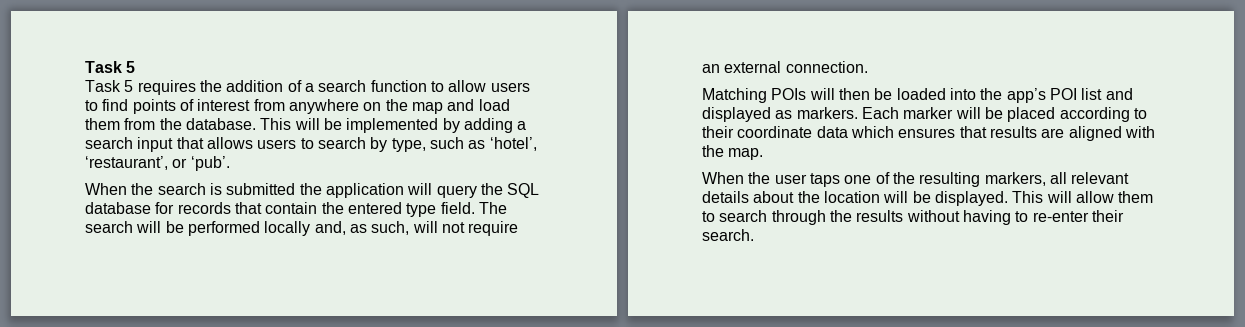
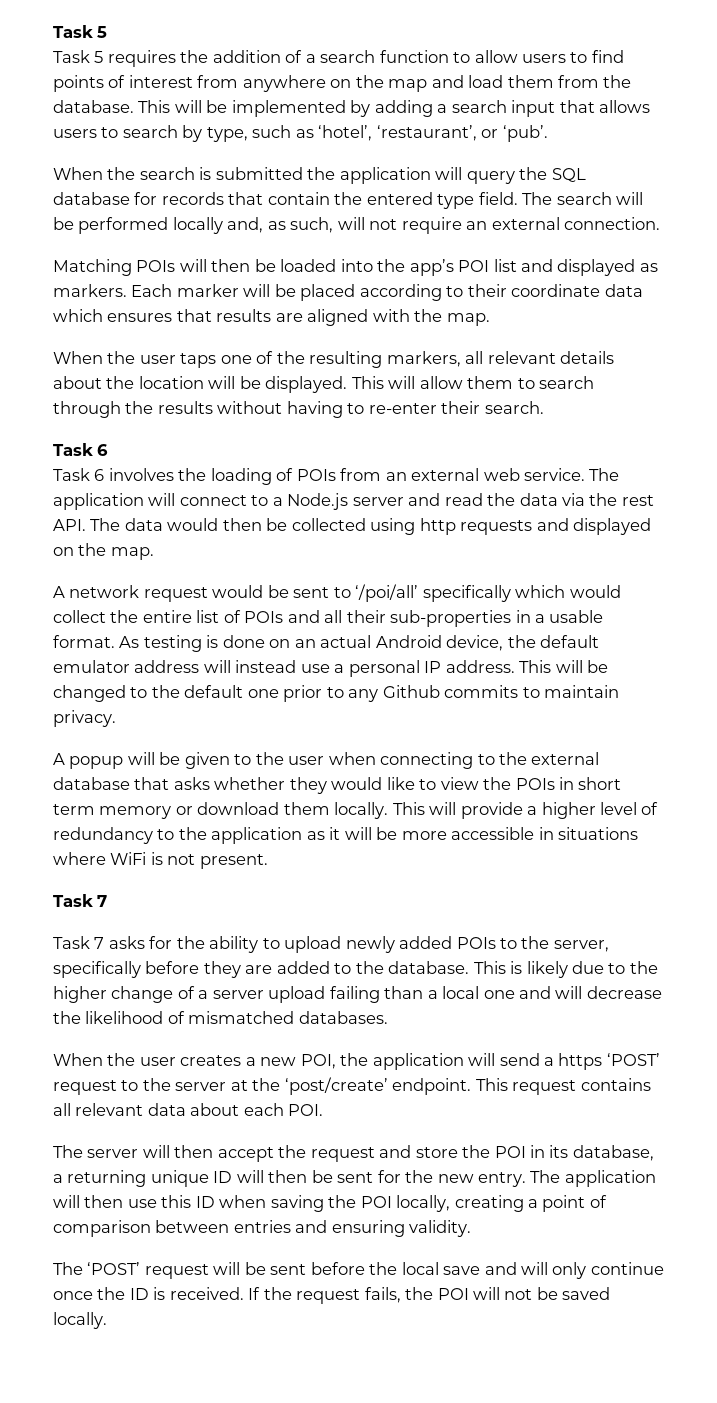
  This will allow them to search through the results without having to re-enter their search.
+ Task 6
+ Task 6 involves the loading of POIs from an external web service. The application will connect to a Node.js server and read the data via the rest API. The data would then be collected using http requests and displayed on the map.
+ A network request would be sent to ‘/poi/all’ specifically which would collect the entire list of POIs and all their sub-properties in a usable format. As testing is done on an actual Android device, the default emulator address will instead use a personal IP address. This will be changed to the default one prior to any Github commits to maintain privacy.
+ A popup will be given to the user when connecting to the external database that asks whether they would like to view the POIs in short term memory or download them locally. This will provide a higher level of redundancy to the application as it will be more accessible in situations where WiFi is not present.
+ Task 7
+ Task 7 asks for the ability to upload newly added POIs to the server, specifically before they are added to the database. This is likely due to the higher change of a server upload failing than a local one and will decrease the likelihood of mismatched databases.
+ When the user creates a new POI, the application will send a https ‘POST’ request to the server at the ‘post/create’ endpoint. This request contains all relevant data about each POI.
+ The server will then accept the request and store the POI in its database, a returning unique ID will then be sent for the new entry. The application will then use this ID when saving the POI locally, creating a point of comparison between entries and ensuring validity.
+ The ‘POST’ request will be sent before the local save and will only continue once the ID is received. If the request fails, the POI will not be saved locally.

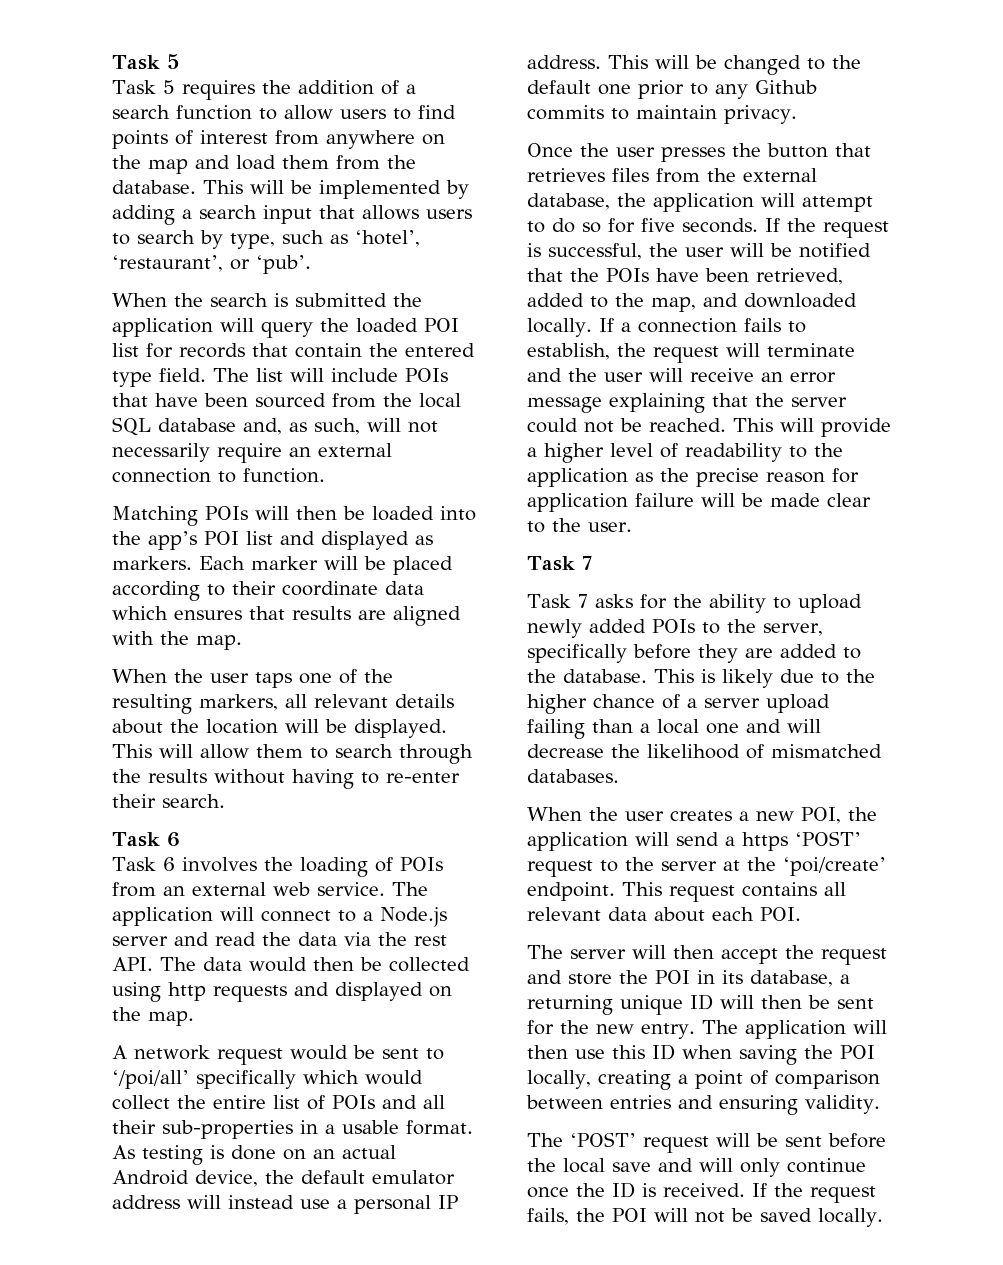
- When the search is submitted the application will query the SQL database for records that contain the entered type field.
+ When the search is submitted the application will query the loaded POI list for records that contain the entered type field.
- The search will be performed locally and, as such, will not require an external connection.
+ The list will include POIs that have been sourced from the local SQL database and, as such, will not necessarily require an external connection to function.
- A popup will be given to the user when connecting to the external database that asks whether they would like to view the POIs in short term memory or download them locally.
+ Once the user presses the button that retrieves files from the external database, the application will attempt to do so for five seconds. If the request is successful, the user will be notified that the POIs have been retrieved, added to the map, and downloaded locally. If a connection fails to establish, the request will terminate and the user will receive an error message explaining that the server could not be reached.
- This will provide a higher level of redundancy to the application as it will be more accessible in situations where WiFi is not present.
+ This will provide a higher level of readability to the application as the precise reason for application failure will be made clear to the user.
- This is likely due to the higher change of a server upload failing than a local one and will decrease the likelihood of mismatched databases.
+ This is likely due to the higher chance of a server upload failing than a local one and will decrease the likelihood of mismatched databases.
- When the user creates a new POI, the application will send a https ‘POST’ request to the server at the ‘post/create’ endpoint.
+ When the user creates a new POI, the application will send a https ‘POST’ request to the server at the ‘poi/create’ endpoint.

